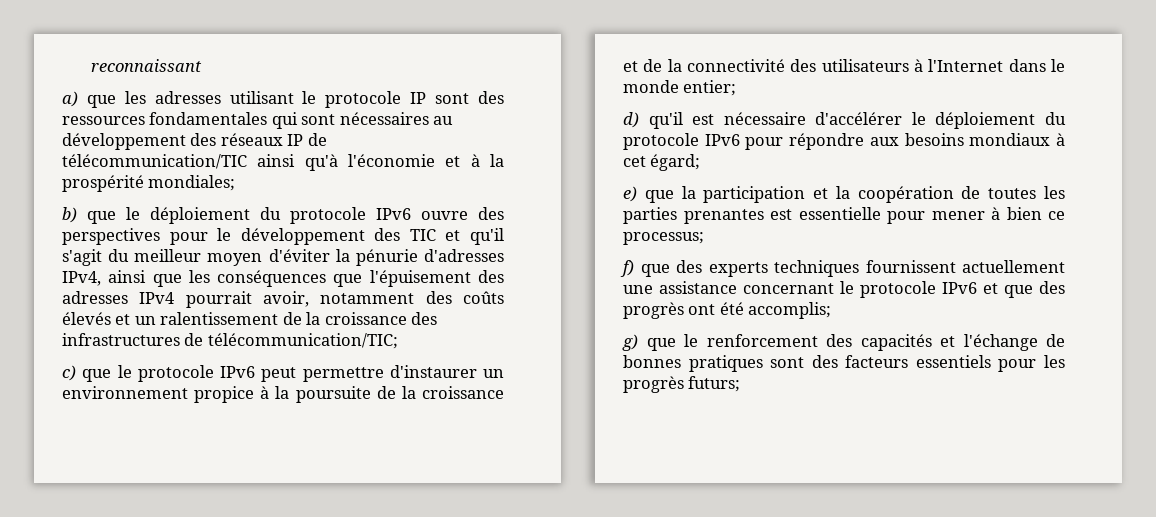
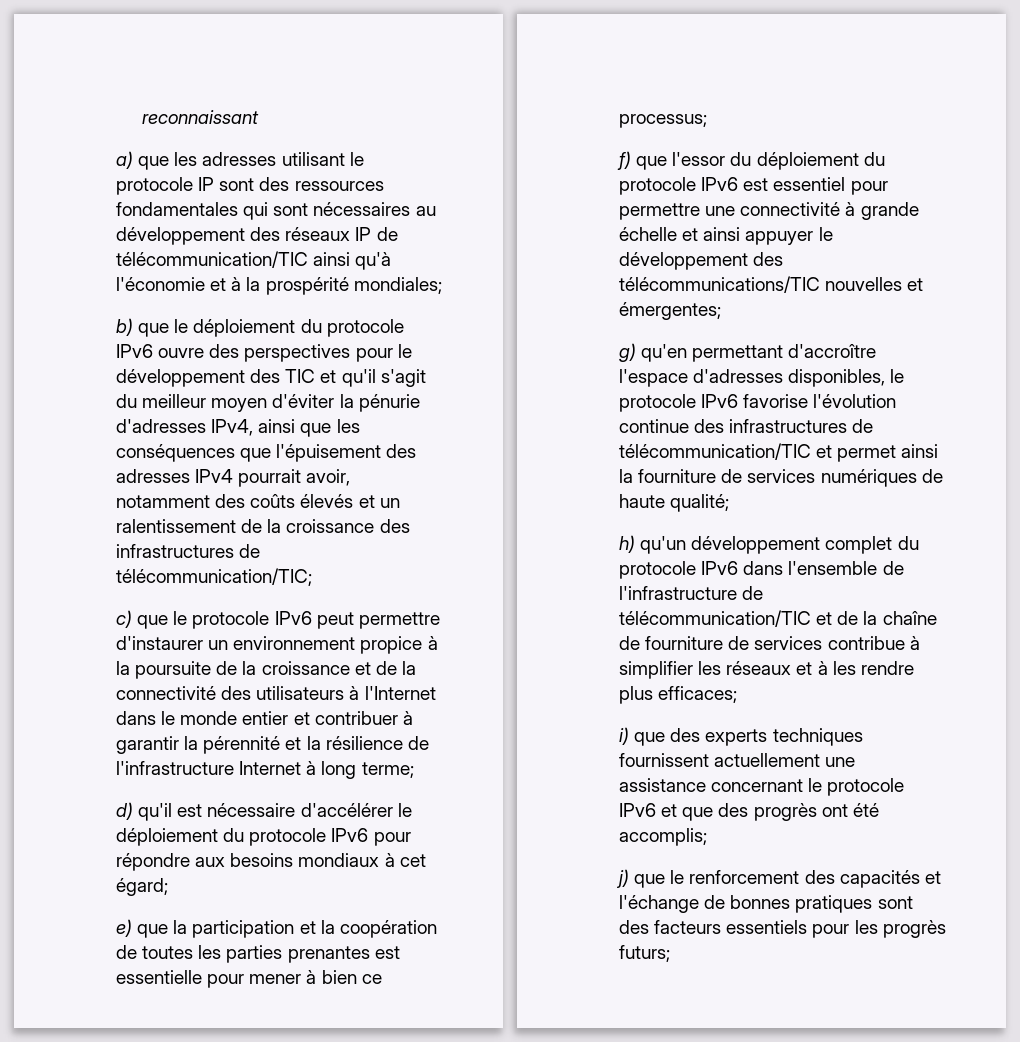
- c) que le protocole IPv6 peut permettre d'instaurer un environnement propice à la poursuite de la croissance et de la connectivité des utilisateurs à l'Internet dans le monde entier;
+ c) que le protocole IPv6 peut permettre d'instaurer un environnement propice à la poursuite de la croissance et de la connectivité des utilisateurs à l'Internet dans le monde entier et contribuer à garantir la pérennité et la résilience de l'infrastructure Internet à long terme;
- f) que des experts techniques fournissent actuellement une assistance concernant le protocole IPv6 et que des progrès ont été accomplis;
+ f) que l'essor du déploiement du protocole IPv6 est essentiel pour permettre une connectivité à grande échelle et ainsi appuyer le développement des télécommunications/TIC nouvelles et émergentes;
+ g) qu'en permettant d'accroître l'espace d'adresses disponibles, le protocole IPv6 favorise l'évolution continue des infrastructures de télécommunication/TIC et permet ainsi la fourniture de services numériques de haute qualité;
+ h) qu'un développement complet du protocole IPv6 dans l'ensemble de l'infrastructure de télécommunication/TIC et de la chaîne de fourniture de services contribue à simplifier les réseaux et à les rendre plus efficaces;
+ i) que des experts techniques fournissent actuellement une assistance concernant le protocole IPv6 et que des progrès ont été accomplis;
- g) que le renforcement des capacités et l'échange de bonnes pratiques sont des facteurs essentiels pour les progrès futurs;
+ j) que le renforcement des capacités et l'échange de bonnes pratiques sont des facteurs essentiels pour les progrès futurs;

